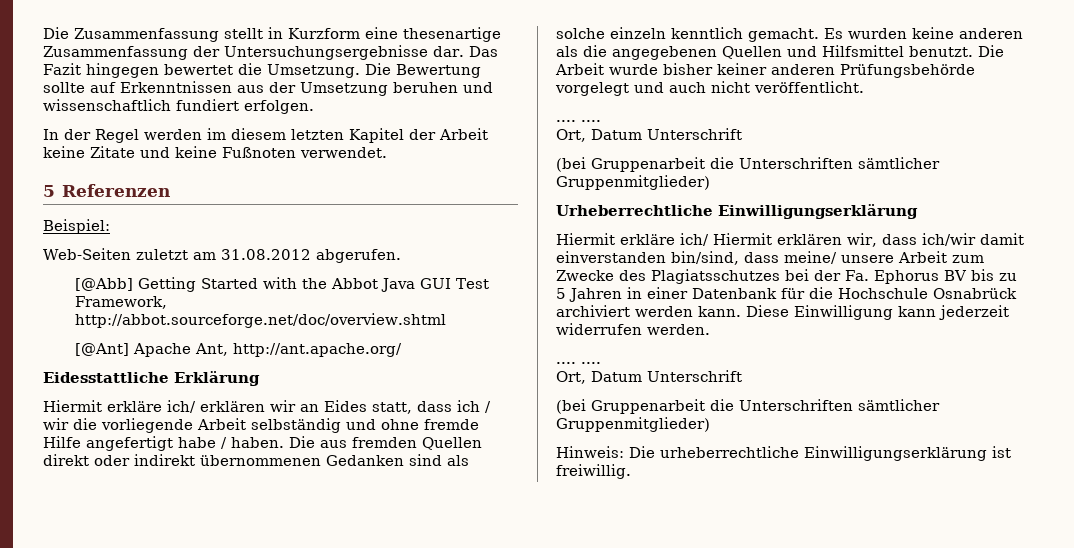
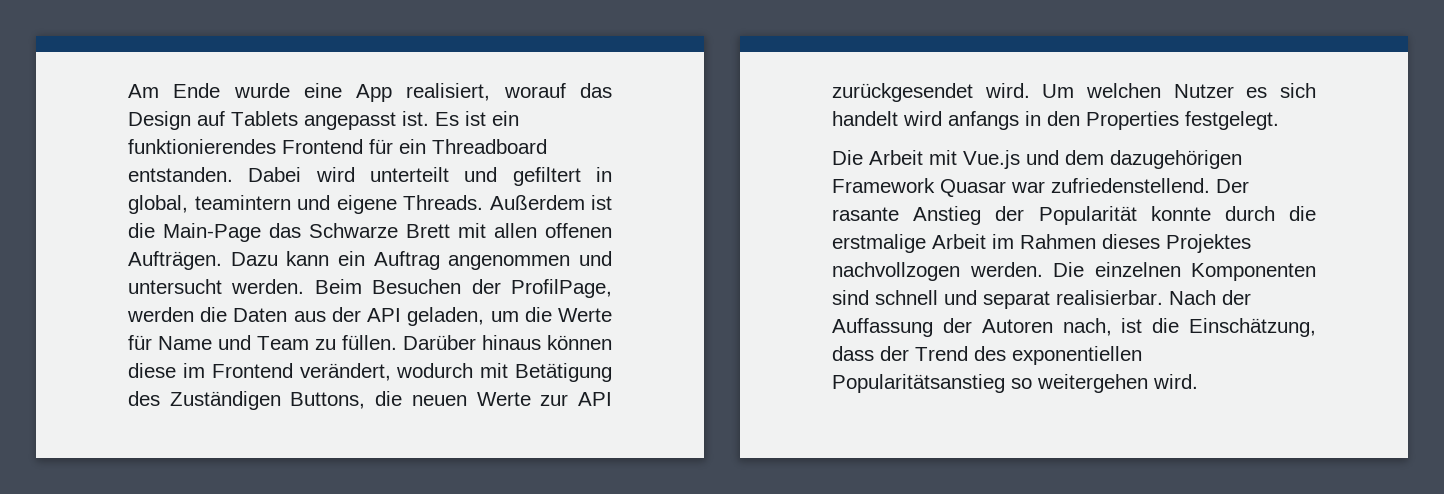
- Die Zusammenfassung stellt in Kurzform eine thesenartige Zusammenfassung der Untersuchungsergebnisse dar. Das Fazit hingegen bewertet die Umsetzung. Die Bewertung sollte auf Erkenntnissen aus der Umsetzung beruhen und wissenschaftlich fundiert erfolgen.
- In der Regel werden im diesem letzten Kapitel der Arbeit keine Zitate und keine Fußnoten verwendet.
- 5 Referenzen
- Beispiel:
- Web-Seiten zuletzt am 31.08.2012 abgerufen.
- [@Abb] Getting Started with the Abbot Java GUI Test Framework, http://abbot.sourceforge.net/doc/overview.shtml
- [@Ant] Apache Ant, http://ant.apache.org/
- Eidesstattliche Erklärung
- Hiermit erkläre ich/ erklären wir an Eides statt, dass ich / wir die vorliegende Arbeit selbständig und ohne fremde Hilfe angefertigt habe / haben. Die aus fremden Quellen direkt oder indirekt übernommenen Gedanken sind als solche einzeln kenntlich gemacht. Es wurden keine anderen als die angegebenen Quellen und Hilfsmittel benutzt. Die Arbeit wurde bisher keiner anderen Prüfungsbehörde vorgelegt und auch nicht veröffentlicht.
- .... ....
- Ort, Datum Unterschrift
- (bei Gruppenarbeit die Unterschriften sämtlicher Gruppenmitglieder)
- Urheberrechtliche Einwilligungserklärung
- Hiermit erkläre ich/ Hiermit erklären wir, dass ich/wir damit einverstanden bin/sind, dass meine/ unsere Arbeit zum Zwecke des Plagiatsschutzes bei der Fa. Ephorus BV bis zu 5 Jahren in einer Datenbank für die Hochschule Osnabrück archiviert werden kann. Diese Einwilligung kann jederzeit widerrufen werden.
- .... ....
- Ort, Datum Unterschrift
- (bei Gruppenarbeit die Unterschriften sämtlicher Gruppenmitglieder)
- Hinweis: Die urheberrechtliche Einwilligungserklärung ist freiwillig.
+ Am Ende wurde eine App realisiert, worauf das Design auf Tablets angepasst ist. Es ist ein funktionierendes Frontend für ein Threadboard entstanden. Dabei wird unterteilt und gefiltert in global, teamintern und eigene Threads. Außerdem ist die Main-Page das Schwarze Brett mit allen offenen Aufträgen. Dazu kann ein Auftrag angenommen und untersucht werden. Beim Besuchen der ProfilPage, werden die Daten aus der API geladen, um die Werte für Name und Team zu füllen. Darüber hinaus können diese im Frontend verändert, wodurch mit Betätigung des Zuständigen Buttons, die neuen Werte zur API zurückgesendet wird. Um welchen Nutzer es sich handelt wird anfangs in den Properties festgelegt.
+ Die Arbeit mit Vue.js und dem dazugehörigen Framework Quasar war zufriedenstellend. Der rasante Anstieg der Popularität konnte durch die erstmalige Arbeit im Rahmen dieses Projektes nachvollzogen werden. Die einzelnen Komponenten sind schnell und separat realisierbar. Nach der Auffassung der Autoren nach, ist die Einschätzung, dass der Trend des exponentiellen Popularitätsanstieg so weitergehen wird.

